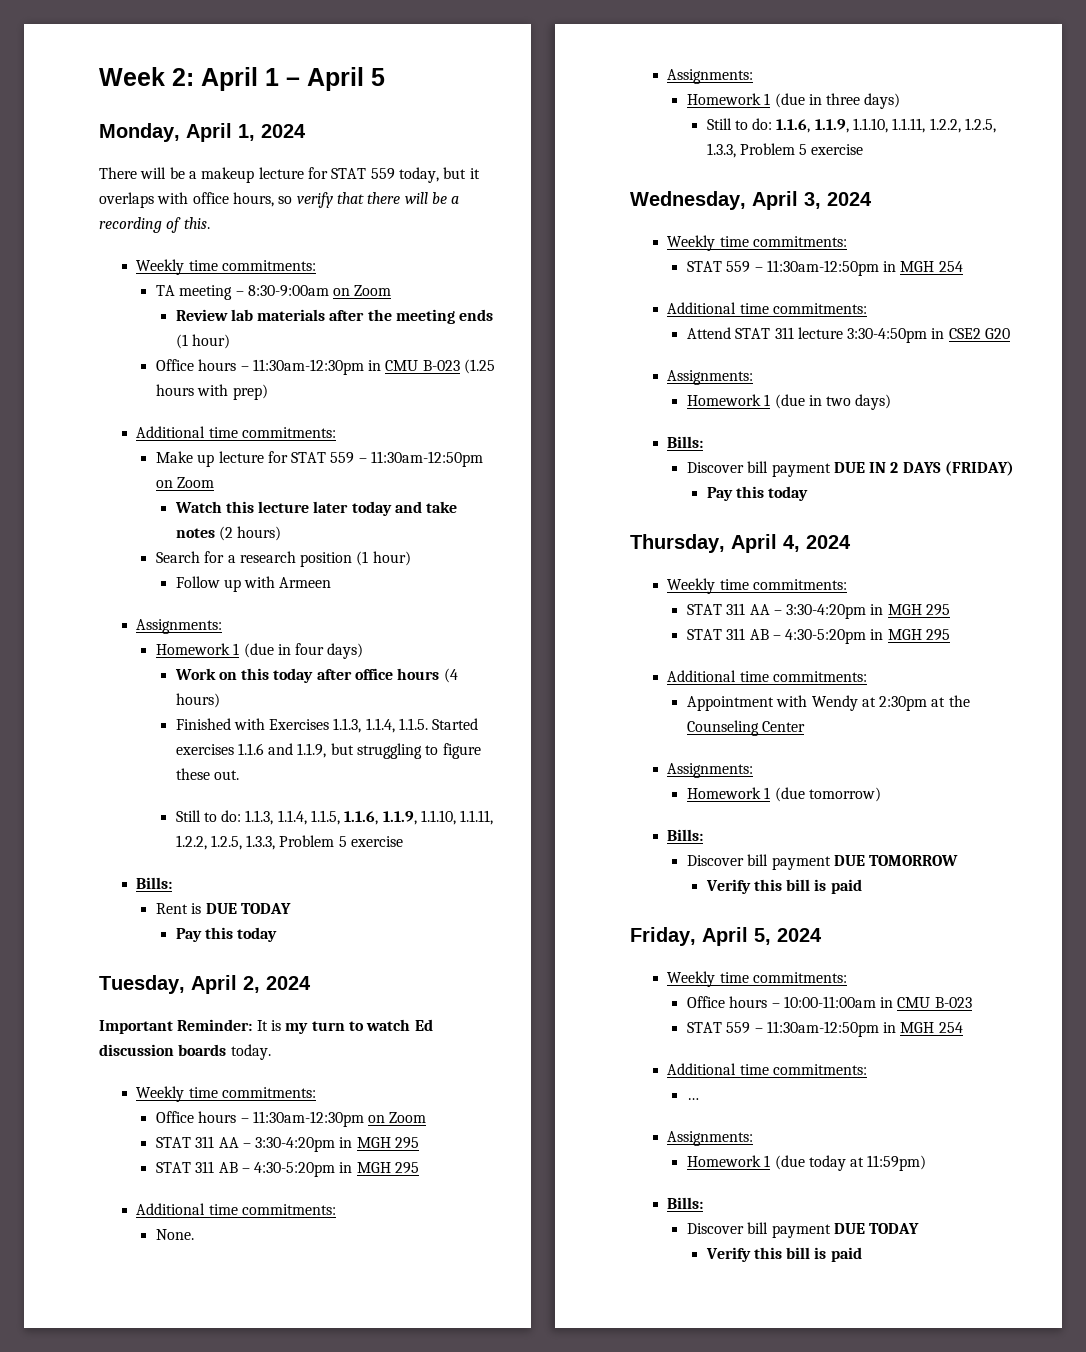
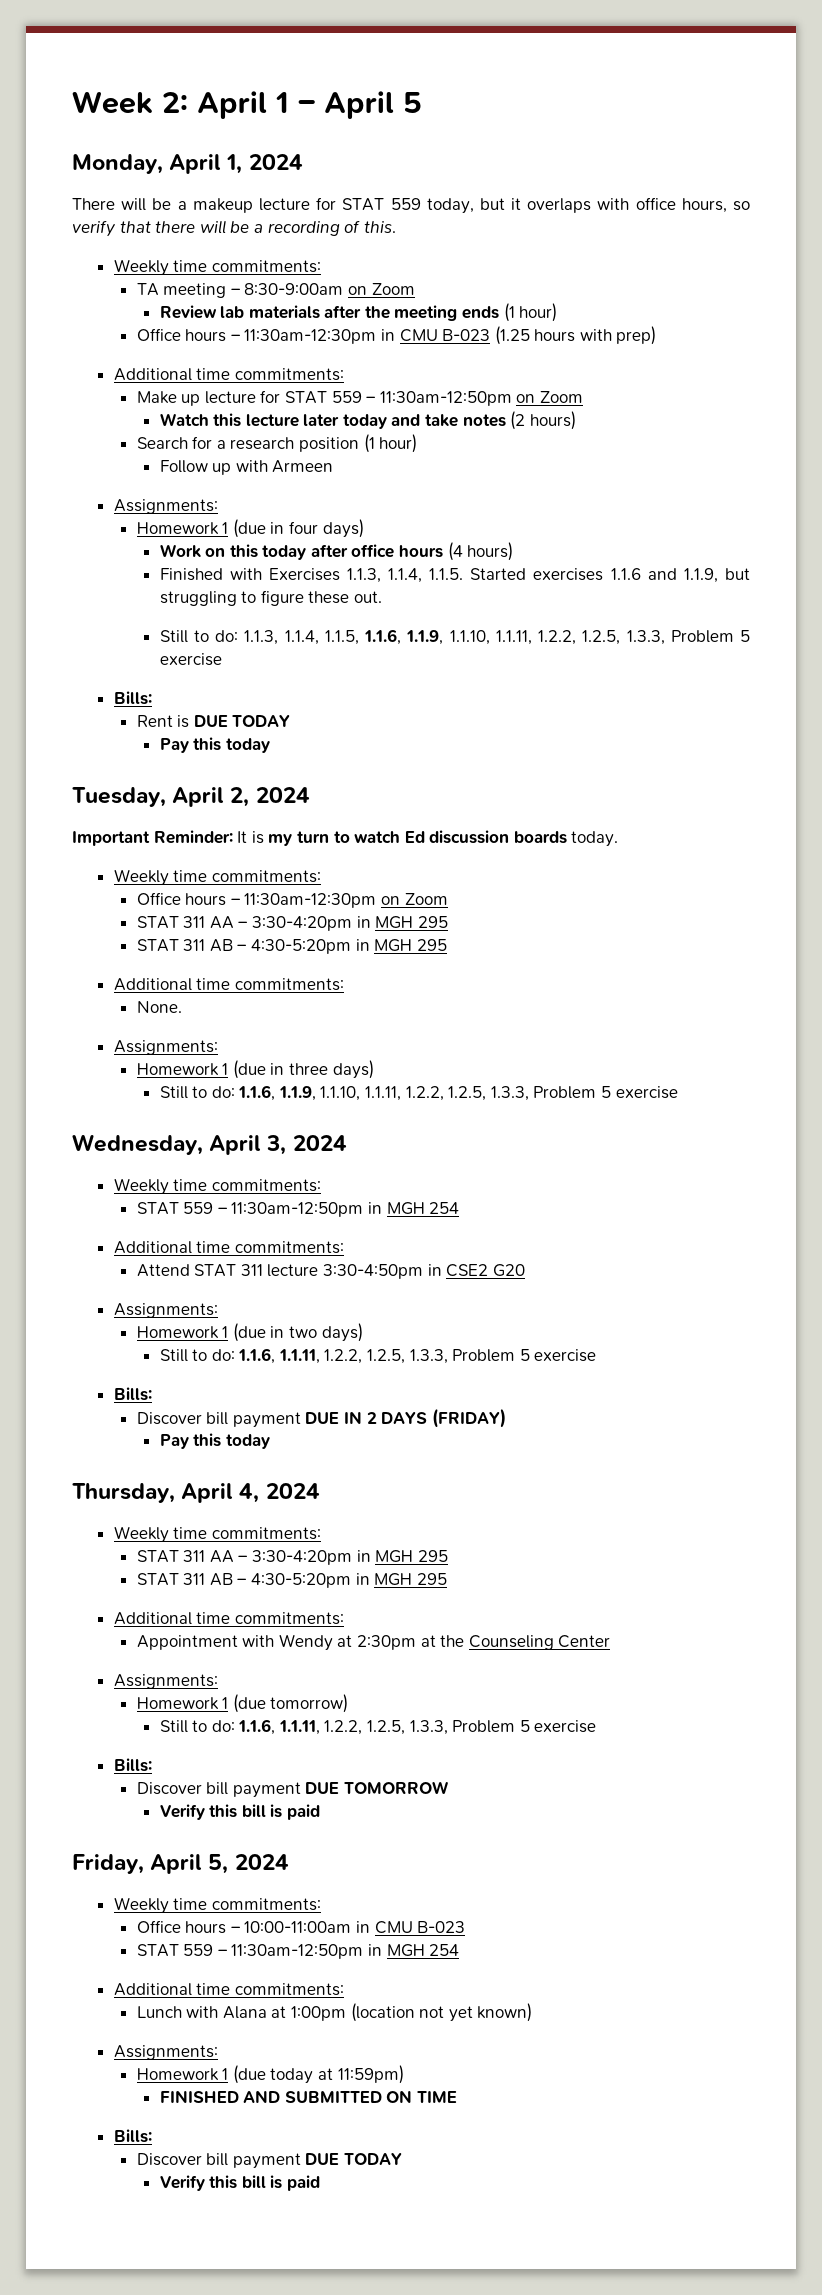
  Homework 1 (due in two days)
+ Still to do: 1.1.6, 1.1.11, 1.2.2, 1.2.5, 1.3.3, Problem 5 exercise
  Homework 1 (due tomorrow)
+ Still to do: 1.1.6, 1.1.11, 1.2.2, 1.2.5, 1.3.3, Problem 5 exercise
- …
+ Lunch with Alana at 1:00pm (location not yet known)
+ FINISHED AND SUBMITTED ON TIME

